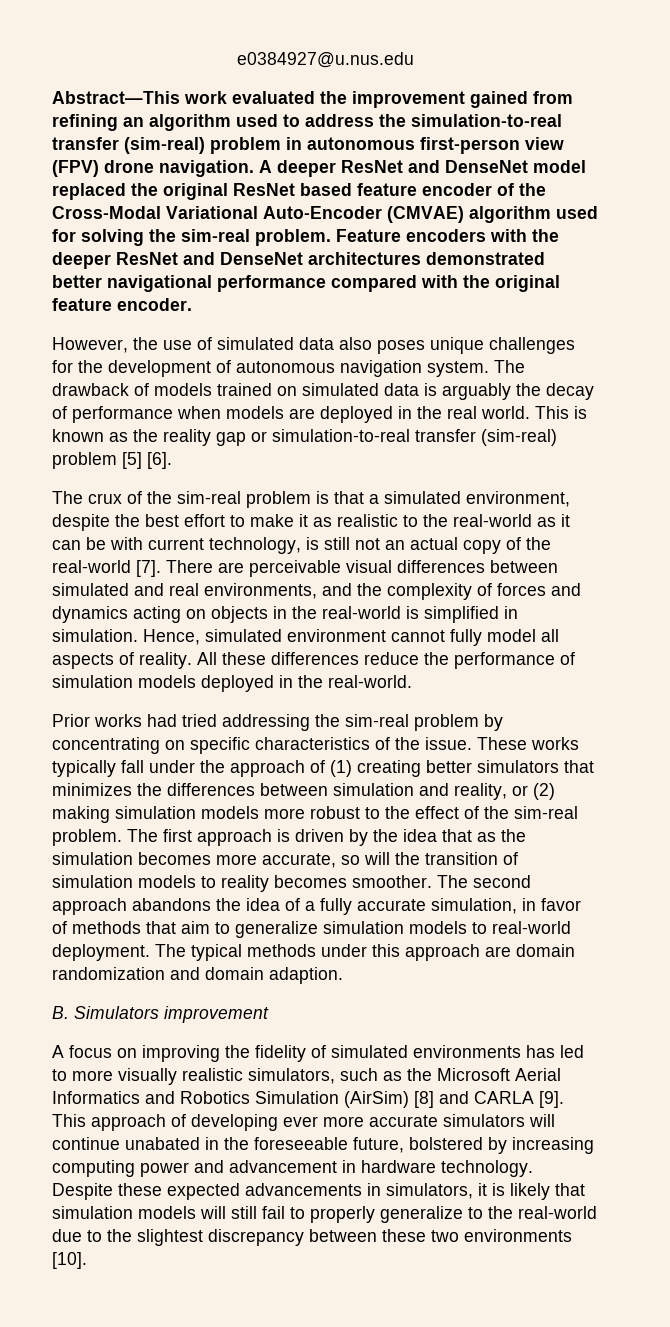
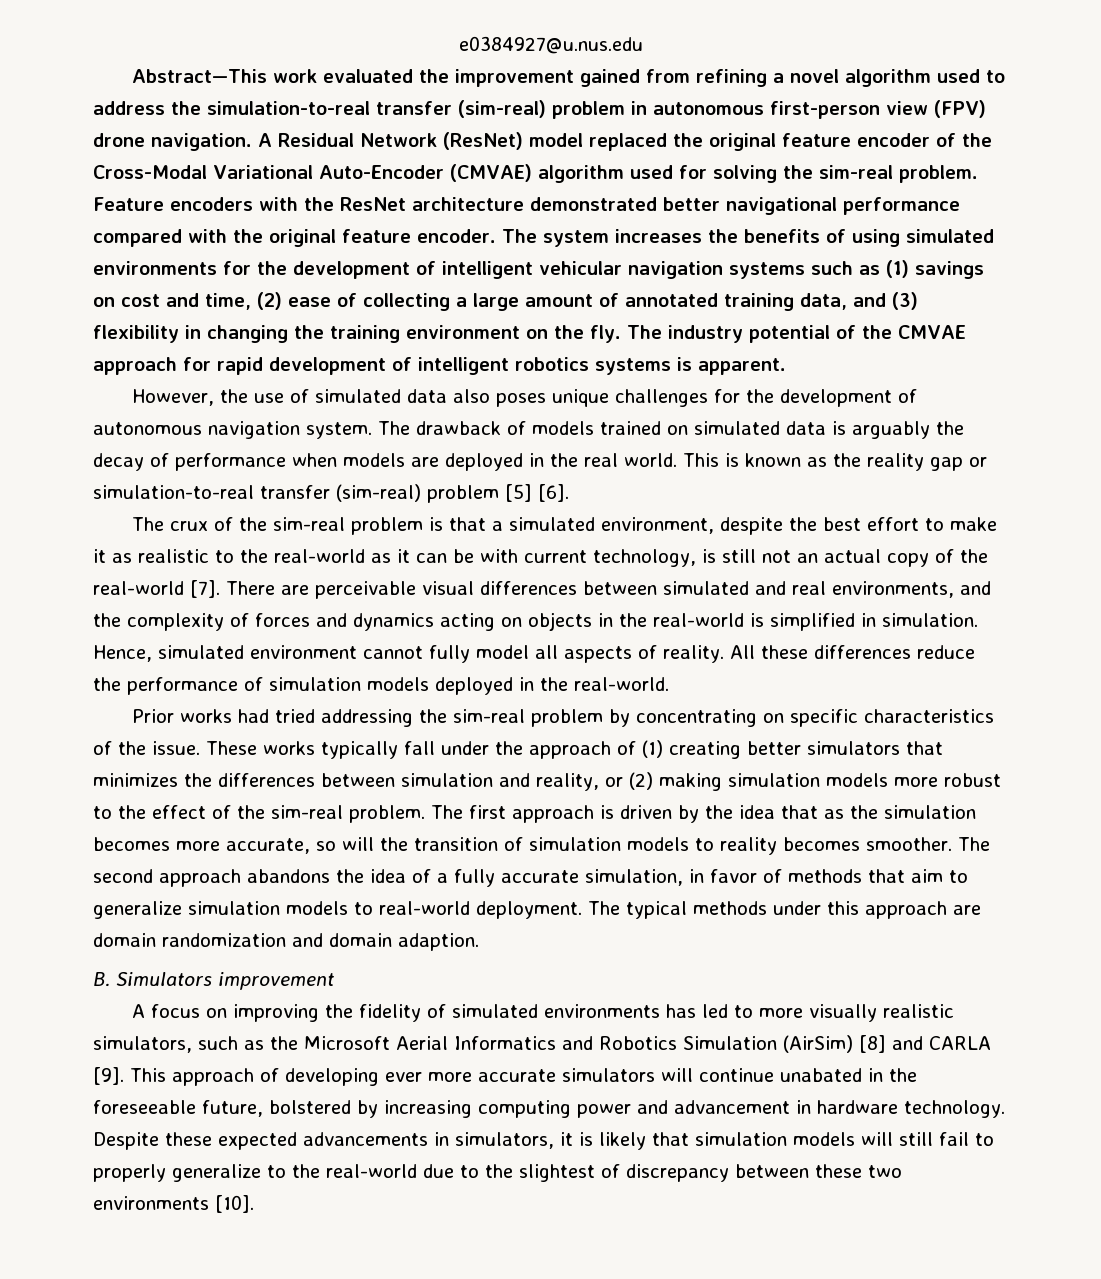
- Abstract—This work evaluated the improvement gained from refining an algorithm used to address the simulation-to-real transfer (sim-real) problem in autonomous first-person view (FPV) drone navigation.
+ Abstract—This work evaluated the improvement gained from refining a novel algorithm used to address the simulation-to-real transfer (sim-real) problem in autonomous first-person view (FPV) drone navigation.
- A deeper ResNet and DenseNet model replaced the original ResNet based feature encoder of the Cross-Modal Variational Auto-Encoder (CMVAE) algorithm used for solving the sim-real problem.
+ A Residual Network (ResNet) model replaced the original feature encoder of the Cross-Modal Variational Auto-Encoder (CMVAE) algorithm used for solving the sim-real problem.
- Feature encoders with the deeper ResNet and DenseNet architectures demonstrated better navigational performance compared with the original feature encoder.
+ Feature encoders with the ResNet architecture demonstrated better navigational performance compared with the original feature encoder. The system increases the benefits of using simulated environments for the development of intelligent vehicular navigation systems such as (1) savings on cost and time, (2) ease of collecting a large amount of annotated training data, and (3) flexibility in changing the training environment on the fly. The industry potential of the CMVAE approach for rapid development of intelligent robotics systems is apparent.
- Despite these expected advancements in simulators, it is likely that simulation models will still fail to properly generalize to the real-world due to the slightest discrepancy between these two environments [10].
+ Despite these expected advancements in simulators, it is likely that simulation models will still fail to properly generalize to the real-world due to the slightest of discrepancy between these two environments [10].

